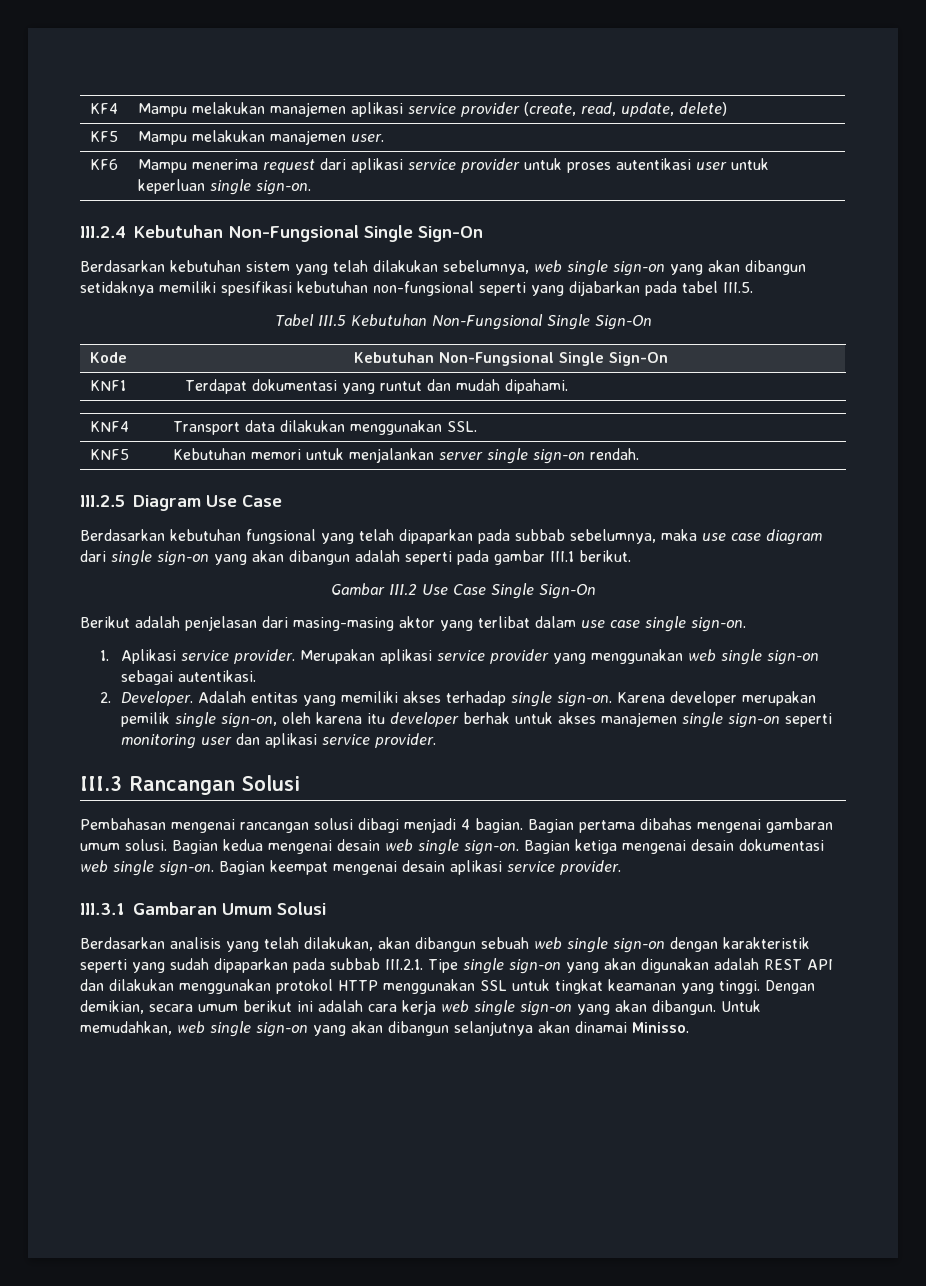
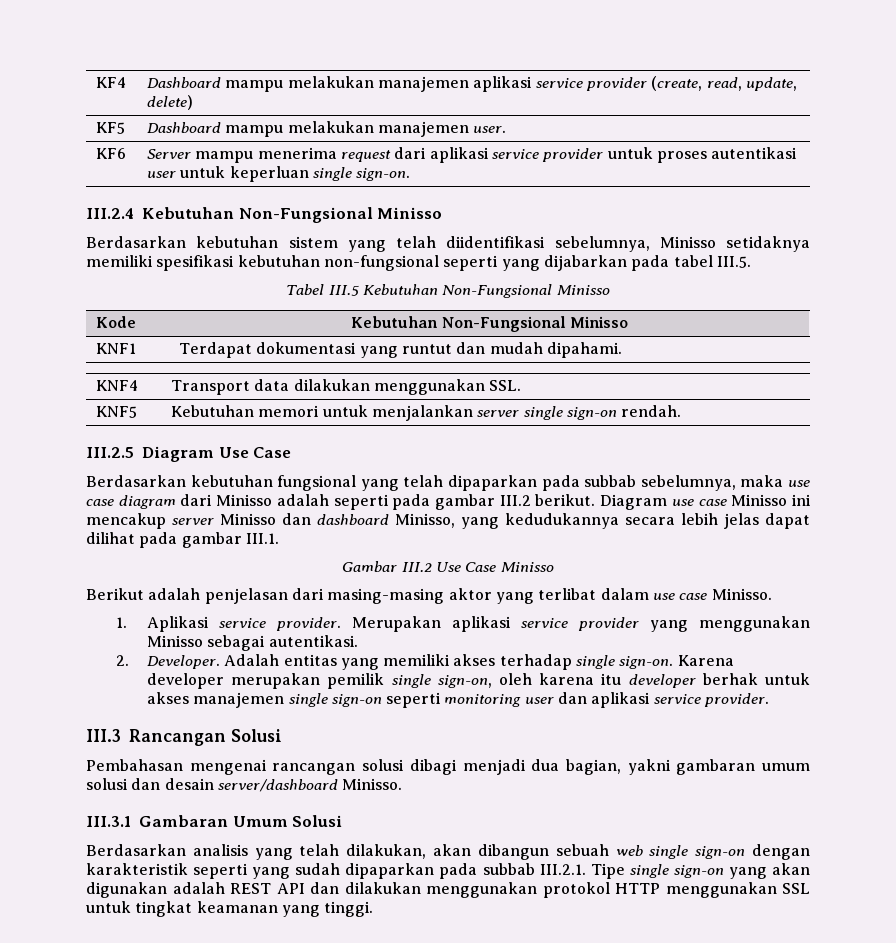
- KF4 | Mampu melakukan manajemen aplikasi service provider (create, read, update, delete)
+ KF4 | Dashboard mampu melakukan manajemen aplikasi service provider (create, read, update, delete)
- KF5 | Mampu melakukan manajemen user.
+ KF5 | Dashboard mampu melakukan manajemen user.
- KF6 | Mampu menerima request dari aplikasi service provider untuk proses autentikasi user untuk keperluan single sign-on.
+ KF6 | Server mampu menerima request dari aplikasi service provider untuk proses autentikasi user untuk keperluan single sign-on.
- III.2.4 Kebutuhan Non-Fungsional Single Sign-On
+ III.2.4 Kebutuhan Non-Fungsional Minisso
- Berdasarkan kebutuhan sistem yang telah dilakukan sebelumnya, web single sign-on yang akan dibangun setidaknya memiliki spesifikasi kebutuhan non-fungsional seperti yang dijabarkan pada tabel III.5.
+ Berdasarkan kebutuhan sistem yang telah diidentifikasi sebelumnya, Minisso setidaknya memiliki spesifikasi kebutuhan non-fungsional seperti yang dijabarkan pada tabel III.5.
- Tabel III.5 Kebutuhan Non-Fungsional Single Sign-On
+ Tabel III.5 Kebutuhan Non-Fungsional Minisso
- Kode | Kebutuhan Non-Fungsional Single Sign-On
+ Kode | Kebutuhan Non-Fungsional Minisso
- Berdasarkan kebutuhan fungsional yang telah dipaparkan pada subbab sebelumnya, maka use case diagram dari single sign-on yang akan dibangun adalah seperti pada gambar III.1 berikut.
+ Berdasarkan kebutuhan fungsional yang telah dipaparkan pada subbab sebelumnya, maka use case diagram dari Minisso adalah seperti pada gambar III.2 berikut. Diagram use case Minisso ini mencakup server Minisso dan dashboard Minisso, yang kedudukannya secara lebih jelas dapat dilihat pada gambar III.1.
- Gambar III.2 Use Case Single Sign-On
+ Gambar III.2 Use Case Minisso
- Berikut adalah penjelasan dari masing-masing aktor yang terlibat dalam use case single sign-on.
+ Berikut adalah penjelasan dari masing-masing aktor yang terlibat dalam use case Minisso.
- Merupakan aplikasi service provider yang menggunakan web single sign-on sebagai autentikasi.
+ Merupakan aplikasi service provider yang menggunakan Minisso sebagai autentikasi.
- Pembahasan mengenai rancangan solusi dibagi menjadi 4 bagian. Bagian pertama dibahas mengenai gambaran umum solusi. Bagian kedua mengenai desain web single sign-on. Bagian ketiga mengenai desain dokumentasi web single sign-on. Bagian keempat mengenai desain aplikasi service provider.
+ Pembahasan mengenai rancangan solusi dibagi menjadi dua bagian, yakni gambaran umum solusi dan desain server/dashboard Minisso.
- Dengan demikian, secara umum berikut ini adalah cara kerja web single sign-on yang akan dibangun. Untuk memudahkan, web single sign-on yang akan dibangun selanjutnya akan dinamai Minisso.

